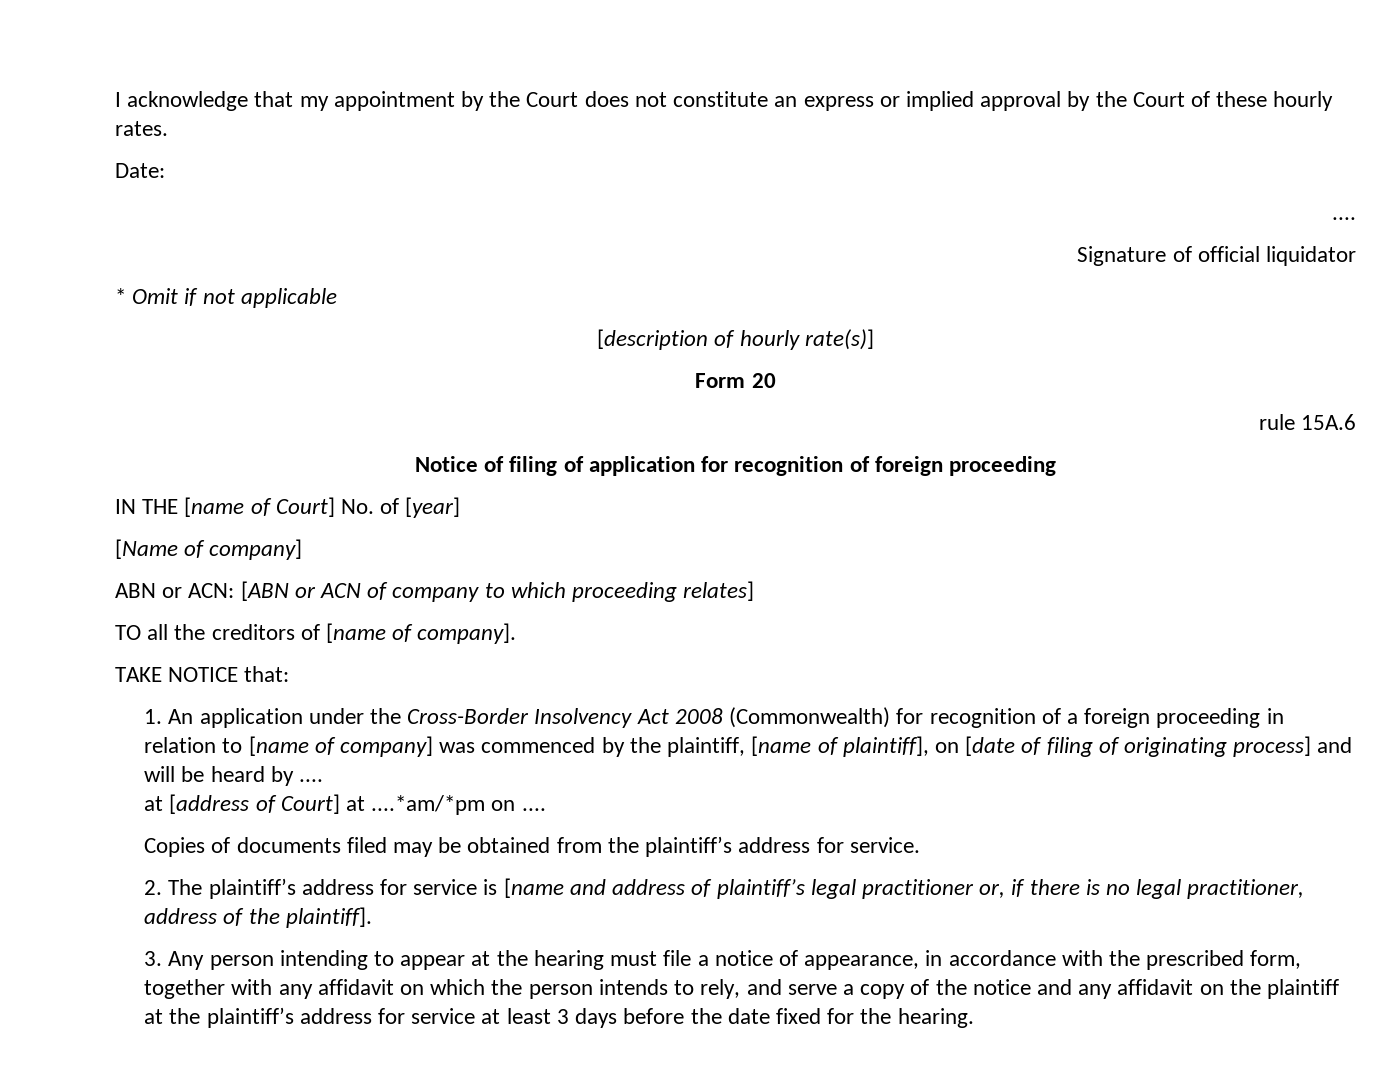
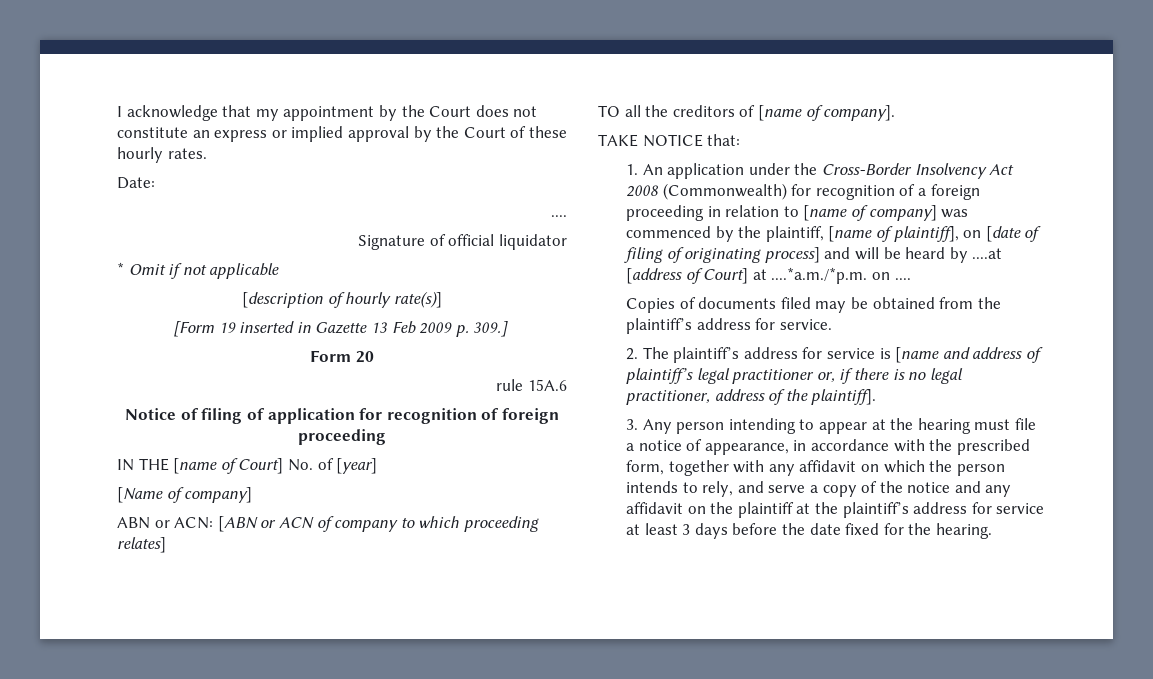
+ [Form 19 inserted in Gazette 13 Feb 2009 p. 309.]
- 1. An application under the Cross-Border Insolvency Act 2008 (Commonwealth) for recognition of a foreign proceeding in relation to [name of company] was commenced by the plaintiff, [name of plaintiff], on [date of filing of originating process] and will be heard by ....
- at [address of Court] at ....*am/*pm on ....
+ 1. An application under the Cross-Border Insolvency Act 2008 (Commonwealth) for recognition of a foreign proceeding in relation to [name of company] was commenced by the plaintiff, [name of plaintiff], on [date of filing of originating process] and will be heard by ....at [address of Court] at ....*a.m./*p.m. on ....

